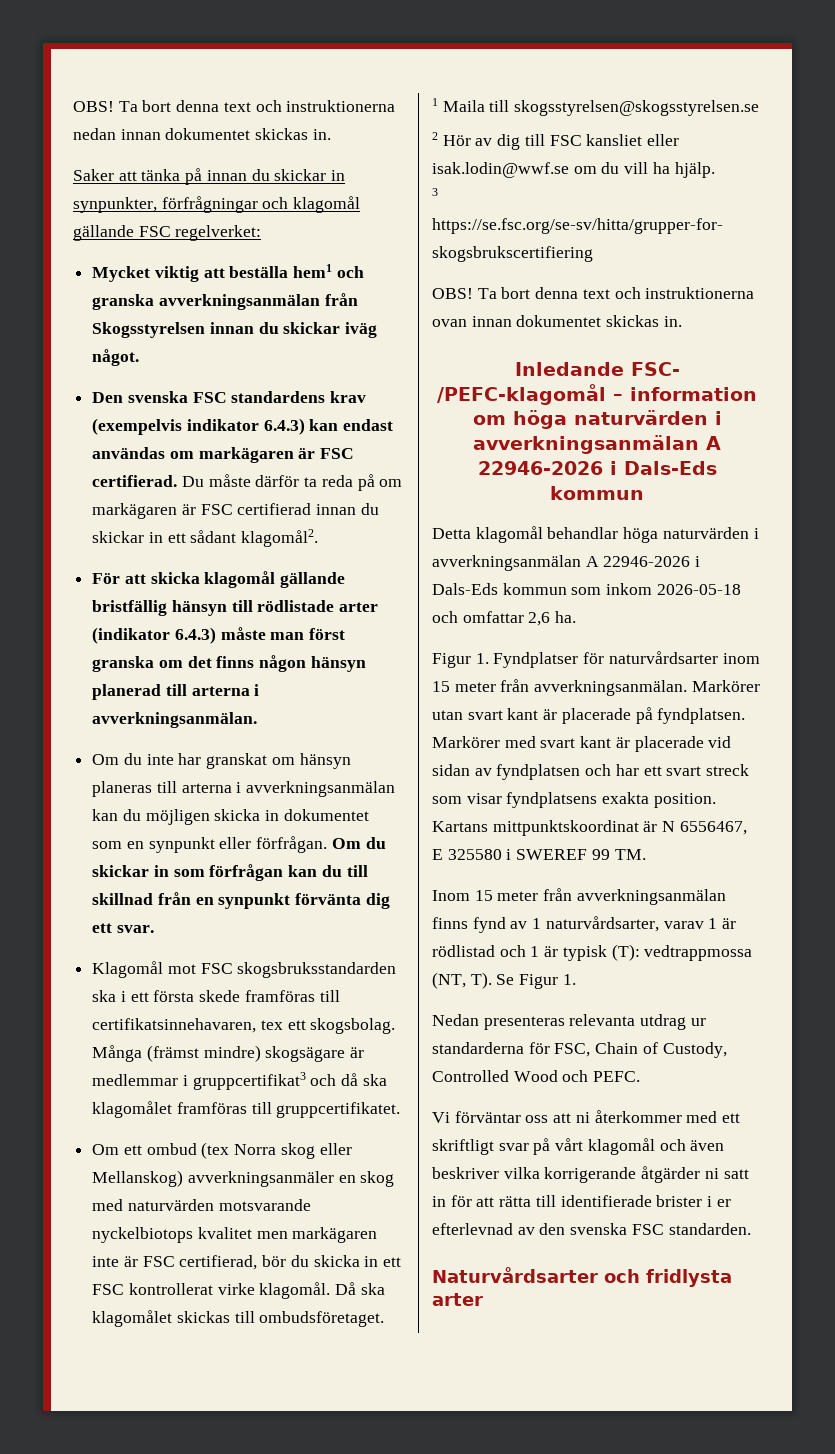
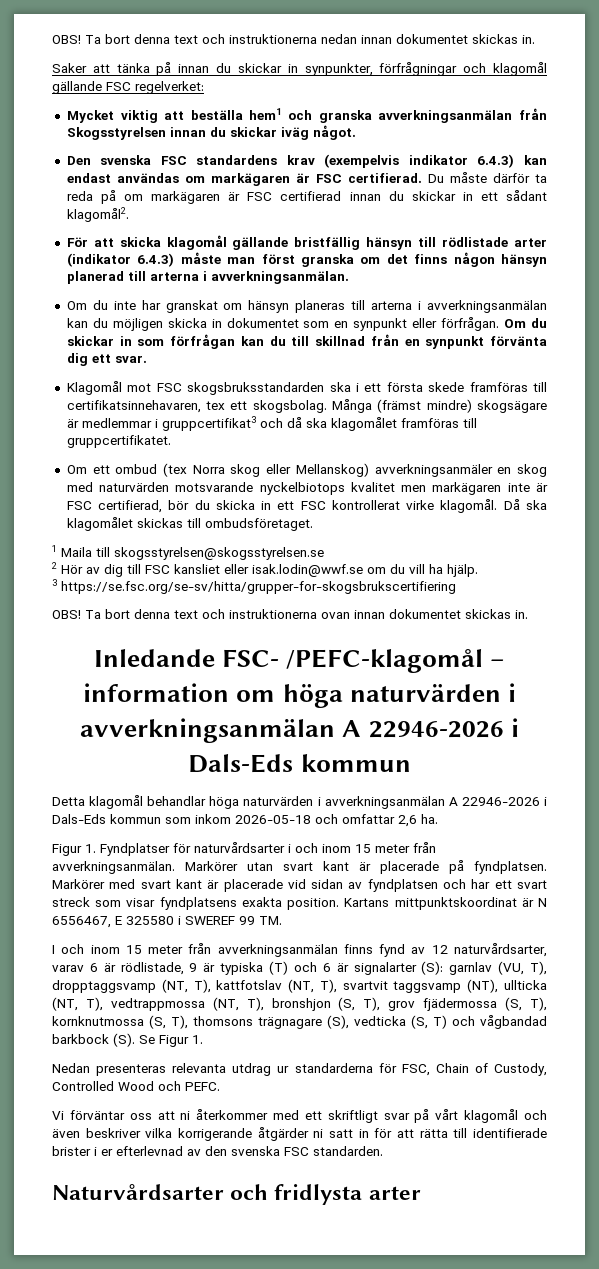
- Figur 1. Fyndplatser för naturvårdsarter inom 15 meter från avverkningsanmälan.
+ Figur 1. Fyndplatser för naturvårdsarter i och inom 15 meter från avverkningsanmälan.
- Inom 15 meter från avverkningsanmälan finns fynd av 1 naturvårdsarter, varav 1 är rödlistad och 1 är typisk (T): vedtrappmossa (NT, T). Se Figur 1.
+ I och inom 15 meter från avverkningsanmälan finns fynd av 12 naturvårdsarter, varav 6 är rödlistade, 9 är typiska (T) och 6 är signalarter (S): garnlav (VU, T), dropptaggsvamp (NT, T), kattfotslav (NT, T), svartvit taggsvamp (NT), ullticka (NT, T), vedtrappmossa (NT, T), bronshjon (S, T), grov fjädermossa (S, T), kornknutmossa (S, T), thomsons trägnagare (S), vedticka (S, T) och vågbandad barkbock (S). Se Figur 1.

